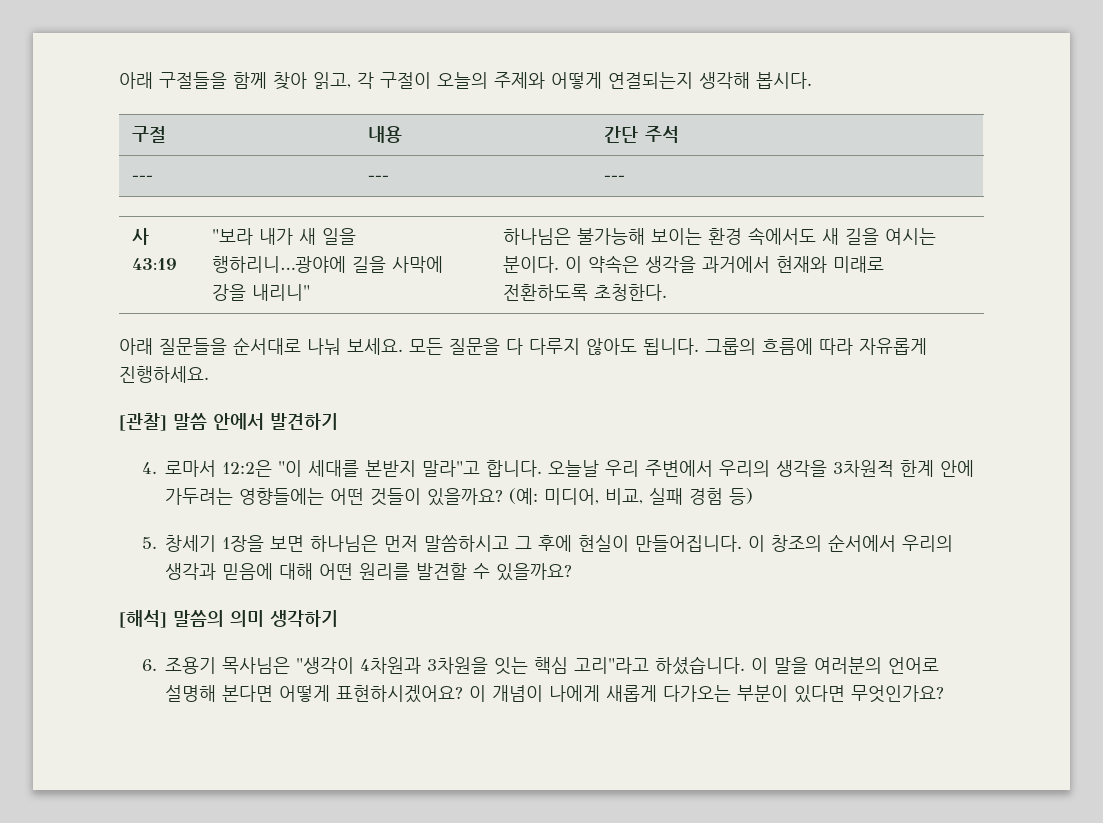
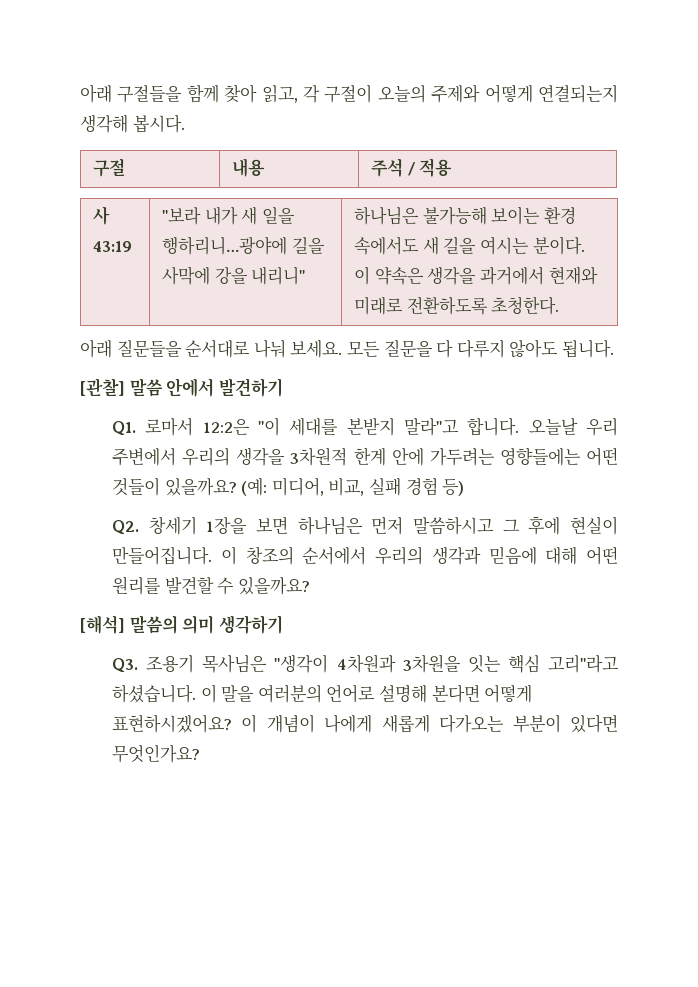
- 구절 | 내용 | 간단 주석
- --- | --- | ---
+ 구절 | 내용 | 주석 / 적용
- 그룹의 흐름에 따라 자유롭게 진행하세요.
- 4. 로마서 12:2은 "이 세대를 본받지 말라"고 합니다.
+ Q1. 로마서 12:2은 "이 세대를 본받지 말라"고 합니다.
- 5. 창세기 1장을 보면 하나님은 먼저 말씀하시고 그 후에 현실이 만들어집니다.
+ Q2. 창세기 1장을 보면 하나님은 먼저 말씀하시고 그 후에 현실이 만들어집니다.
- 6. 조용기 목사님은 "생각이 4차원과 3차원을 잇는 핵심 고리"라고 하셨습니다.
+ Q3. 조용기 목사님은 "생각이 4차원과 3차원을 잇는 핵심 고리"라고 하셨습니다.

